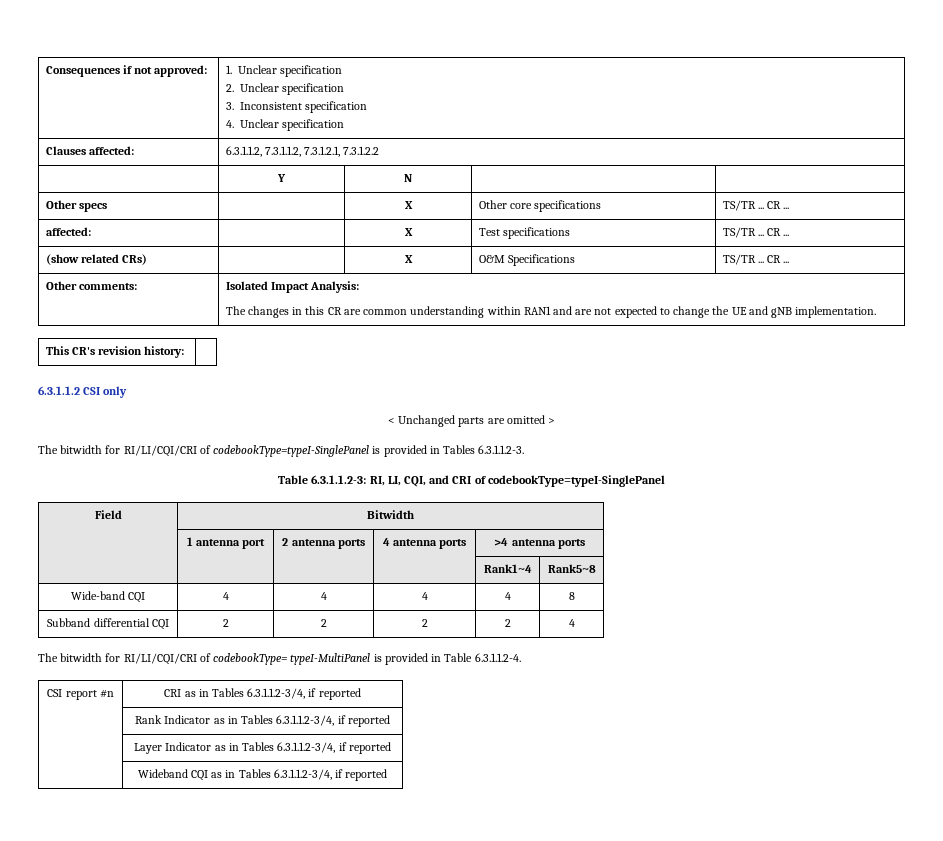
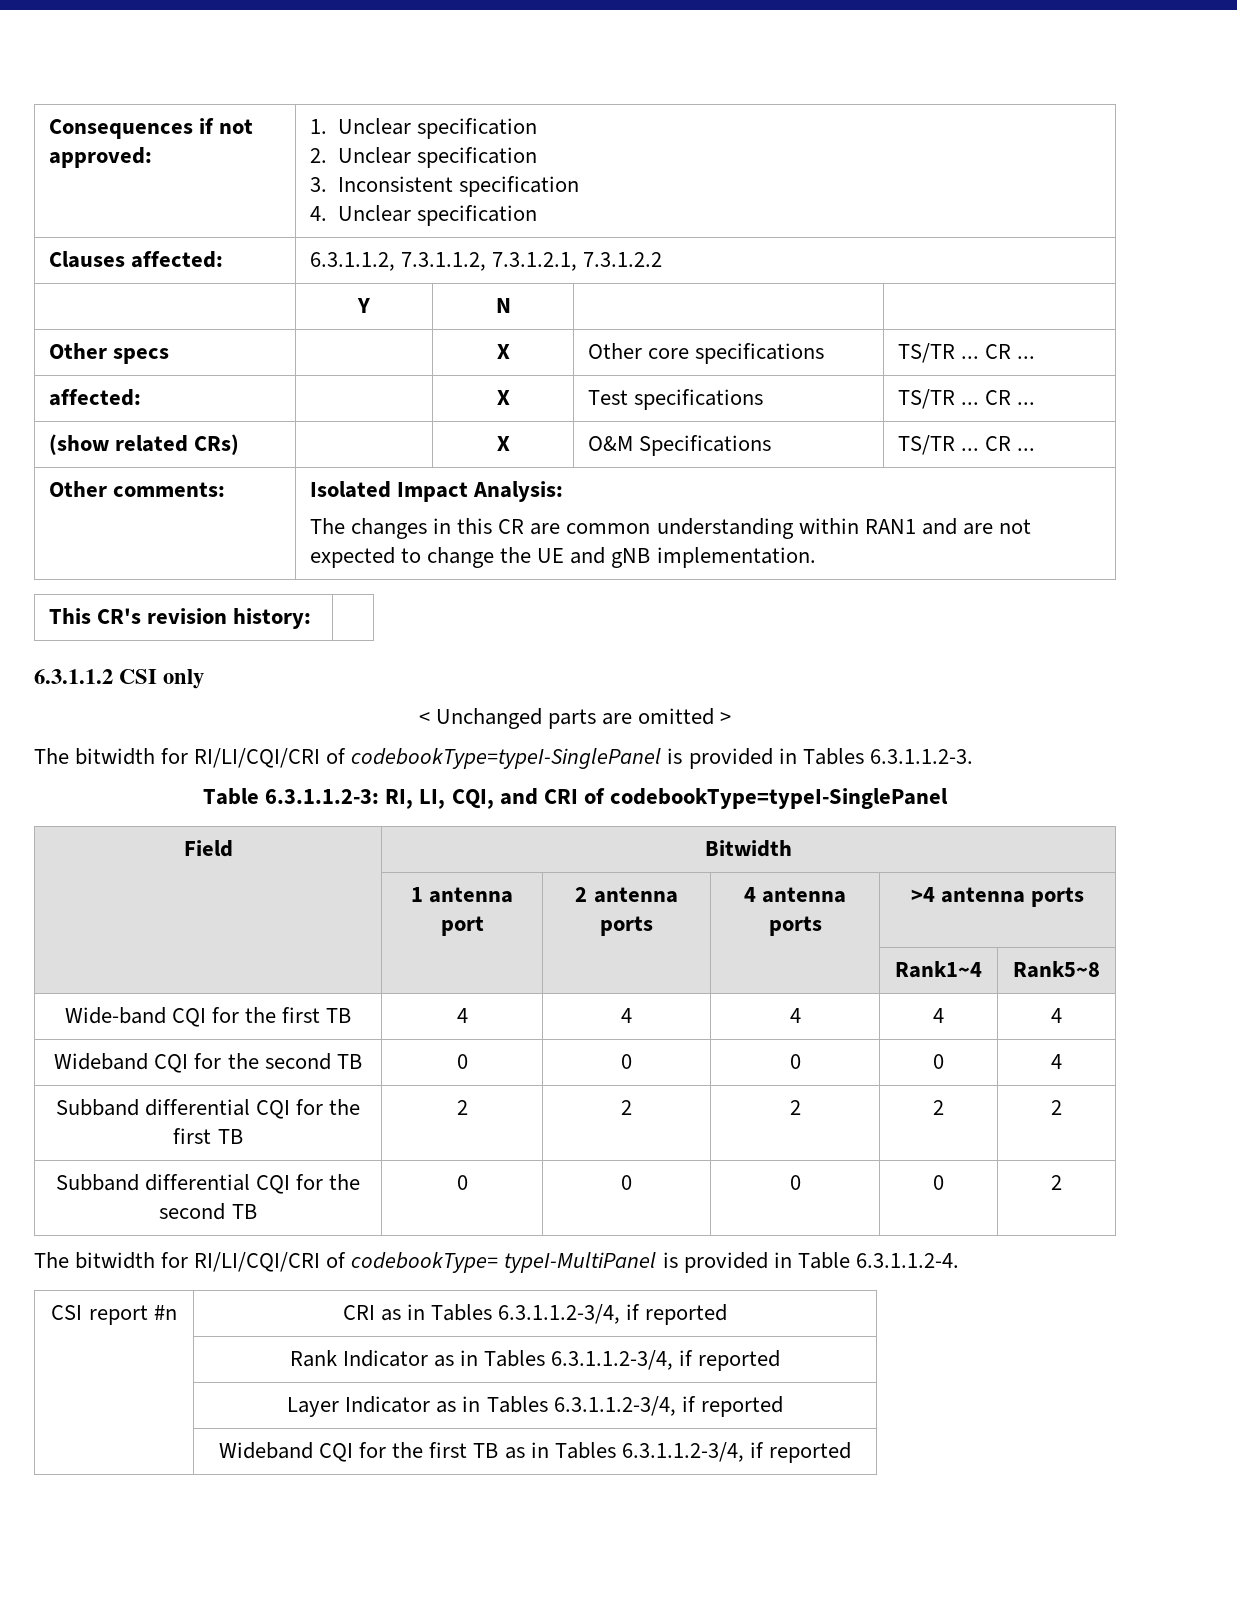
- Wide-band CQI | 4 | 4 | 4 | 4 | 8
- Subband differential CQI | 2 | 2 | 2 | 2 | 4
+ Wide-band CQI for the first TB | 4 | 4 | 4 | 4 | 4
+ Wideband CQI for the second TB | 0 | 0 | 0 | 0 | 4
+ Subband differential CQI for the first TB | 2 | 2 | 2 | 2 | 2
+ Subband differential CQI for the second TB | 0 | 0 | 0 | 0 | 2
- | Wideband CQI as in Tables 6.3.1.1.2-3/4, if reported
+ | Wideband CQI for the first TB as in Tables 6.3.1.1.2-3/4, if reported

